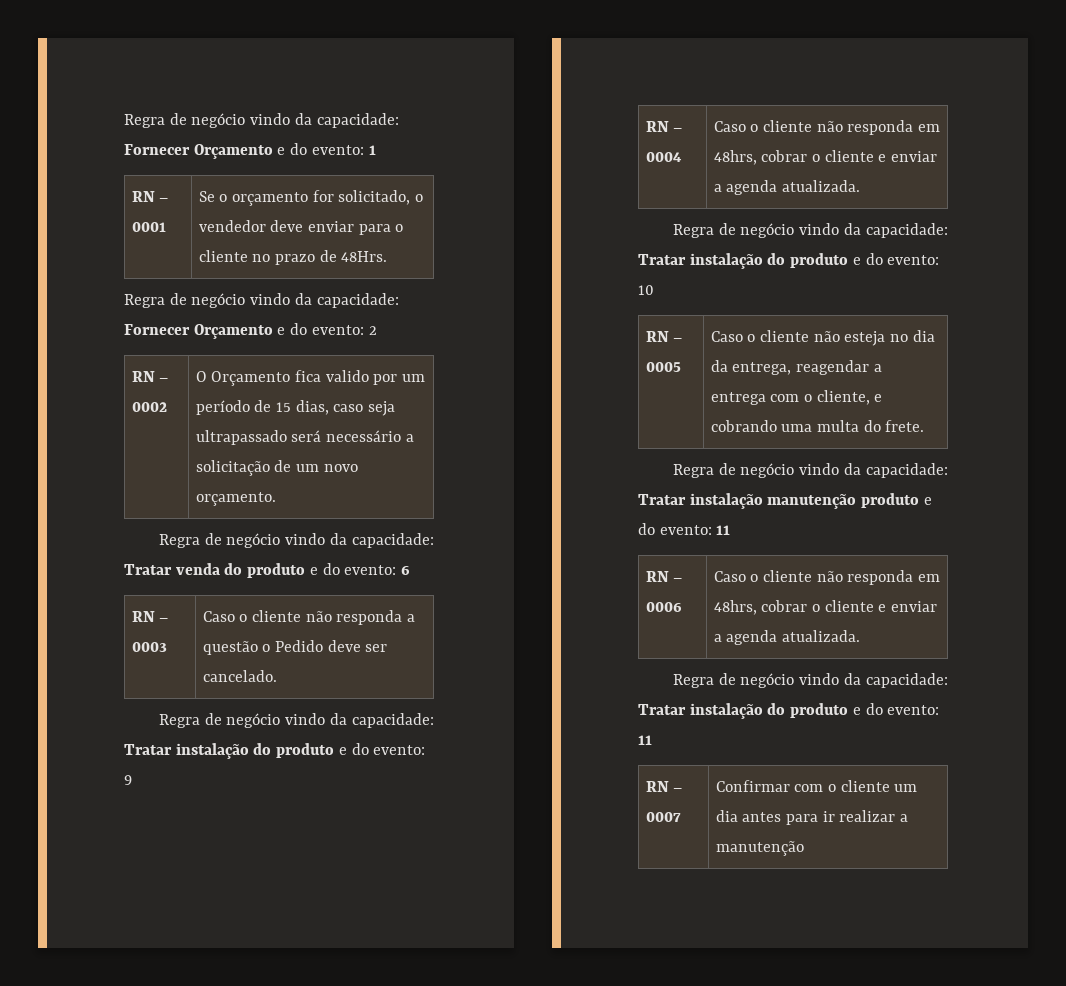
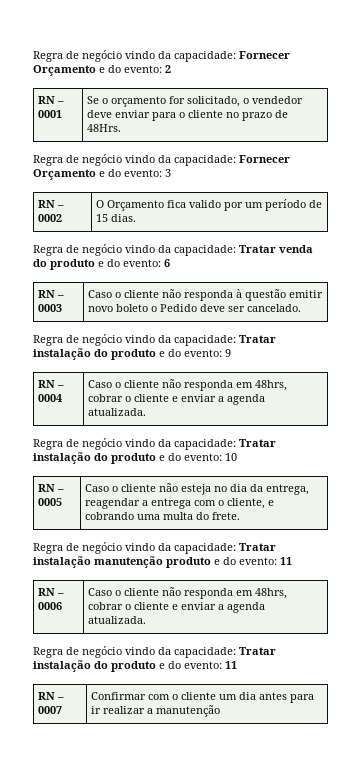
- Regra de negócio vindo da capacidade: Fornecer Orçamento e do evento: 1
+ Regra de negócio vindo da capacidade: Fornecer Orçamento e do evento: 2
- Regra de negócio vindo da capacidade: Fornecer Orçamento e do evento: 2
+ Regra de negócio vindo da capacidade: Fornecer Orçamento e do evento: 3
- RN – 0002 | O Orçamento fica valido por um período de 15 dias, caso seja ultrapassado será necessário a solicitação de um novo orçamento.
+ RN – 0002 | O Orçamento fica valido por um período de 15 dias.
- RN – 0003 | Caso o cliente não responda a questão o Pedido deve ser cancelado.
+ RN – 0003 | Caso o cliente não responda à questão emitir novo boleto o Pedido deve ser cancelado.

